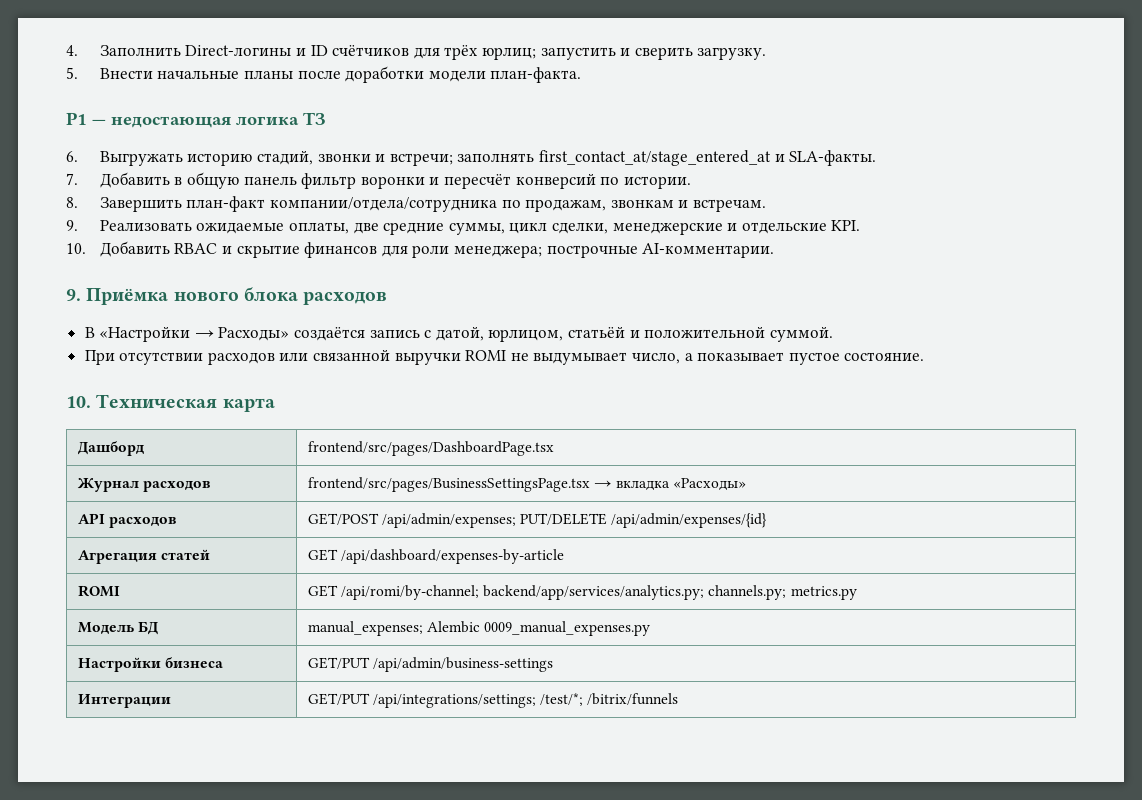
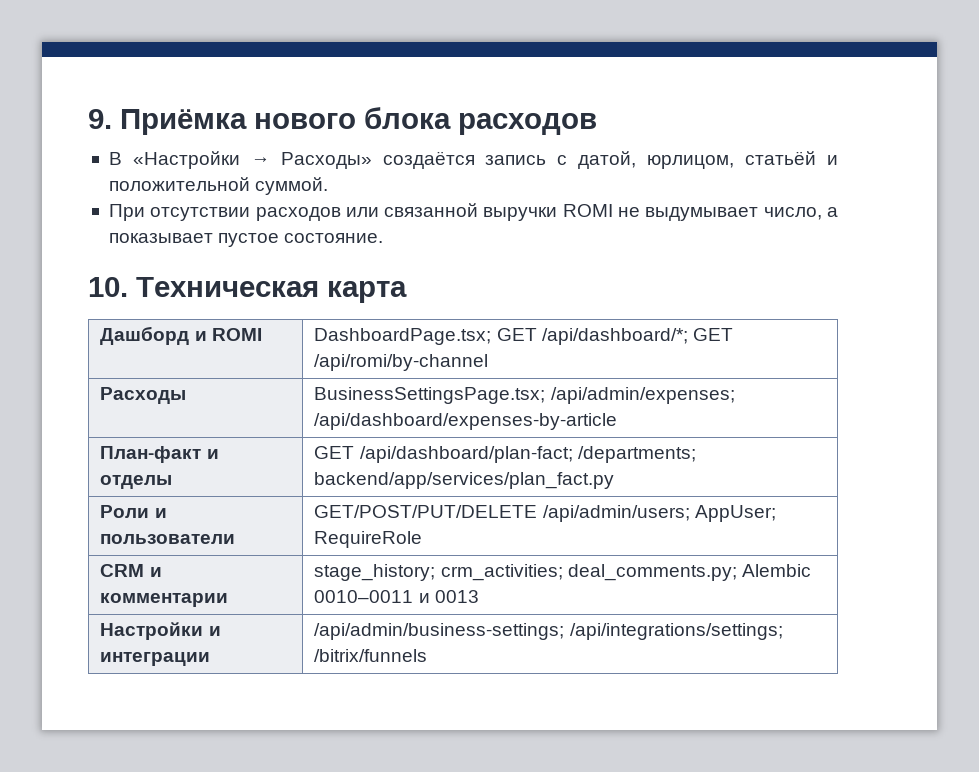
- 4. Заполнить Direct-логины и ID счётчиков для трёх юрлиц; запустить и сверить загрузку.
- 5. Внести начальные планы после доработки модели план-факта.
- P1 — недостающая логика ТЗ
- 6. Выгружать историю стадий, звонки и встречи; заполнять first_contact_at/stage_entered_at и SLA-факты.
- 7. Добавить в общую панель фильтр воронки и пересчёт конверсий по истории.
- 8. Завершить план-факт компании/отдела/сотрудника по продажам, звонкам и встречам.
- 9. Реализовать ожидаемые оплаты, две средние суммы, цикл сделки, менеджерские и отдельские KPI.
- 10. Добавить RBAC и скрытие финансов для роли менеджера; построчные AI-комментарии.
- Дашборд | frontend/src/pages/DashboardPage.tsx
- Журнал расходов | frontend/src/pages/BusinessSettingsPage.tsx → вкладка «Расходы»
- API расходов | GET/POST /api/admin/expenses; PUT/DELETE /api/admin/expenses/{id}
- Агрегация статей | GET /api/dashboard/expenses-by-article
- ROMI | GET /api/romi/by-channel; backend/app/services/analytics.py; channels.py; metrics.py
- Модель БД | manual_expenses; Alembic 0009_manual_expenses.py
- Настройки бизнеса | GET/PUT /api/admin/business-settings
- Интеграции | GET/PUT /api/integrations/settings; /test/*; /bitrix/funnels
+ Дашборд и ROMI | DashboardPage.tsx; GET /api/dashboard/*; GET /api/romi/by-channel
+ Расходы | BusinessSettingsPage.tsx; /api/admin/expenses; /api/dashboard/expenses-by-article
+ План-факт и отделы | GET /api/dashboard/plan-fact; /departments; backend/app/services/plan_fact.py
+ Роли и пользователи | GET/POST/PUT/DELETE /api/admin/users; AppUser; RequireRole
+ CRM и комментарии | stage_history; crm_activities; deal_comments.py; Alembic 0010–0011 и 0013
+ Настройки и интеграции | /api/admin/business-settings; /api/integrations/settings; /bitrix/funnels

